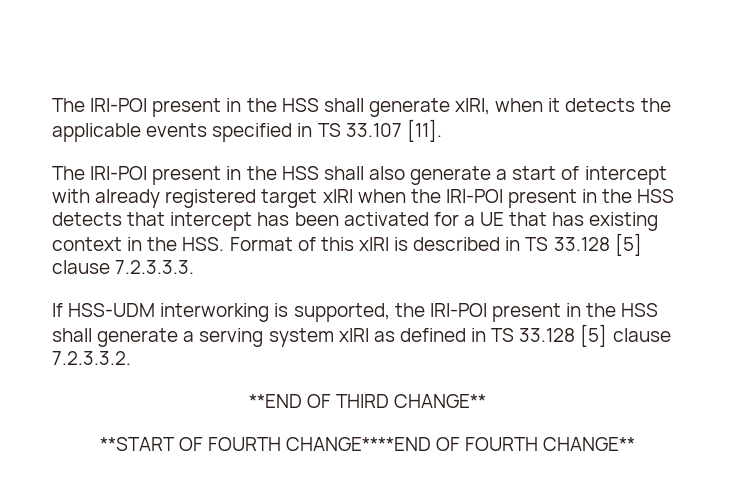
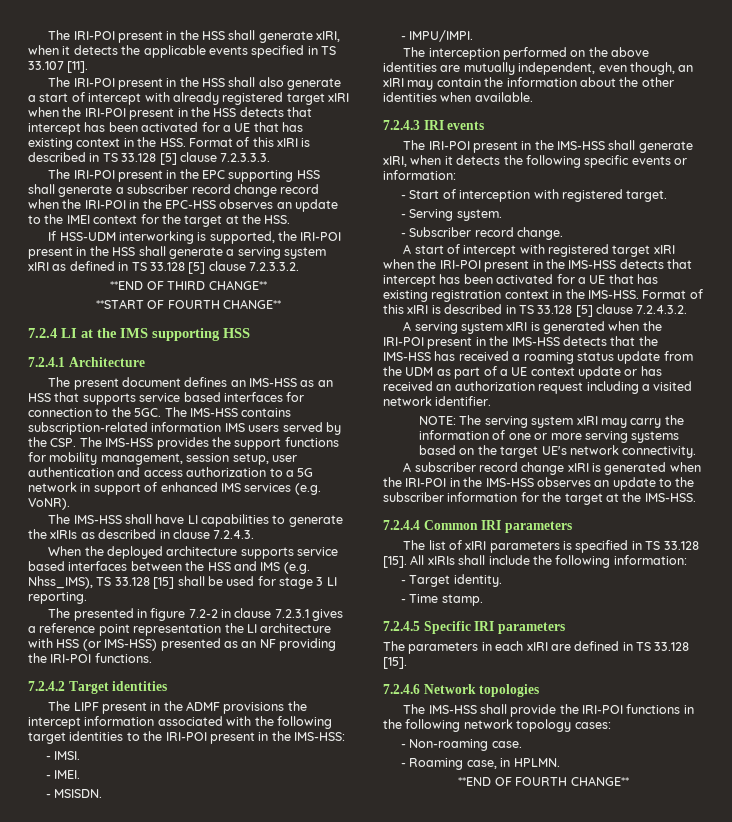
+ The IRI-POI present in the EPC supporting HSS shall generate a subscriber record change record when the IRI-POI in the EPC-HSS observes an update to the IMEI context for the target at the HSS.
- **START OF FOURTH CHANGE****END OF FOURTH CHANGE**
+ **START OF FOURTH CHANGE**
+ 7.2.4 LI at the IMS supporting HSS
+ 7.2.4.1 Architecture
+ The present document defines an IMS-HSS as an HSS that supports service based interfaces for connection to the 5GC. The IMS-HSS contains subscription-related information IMS users served by the CSP. The IMS-HSS provides the support functions for mobility management, session setup, user authentication and access authorization to a 5G network in support of enhanced IMS services (e.g. VoNR).
+ The IMS-HSS shall have LI capabilities to generate the xIRIs as described in clause 7.2.4.3.
+ When the deployed architecture supports service based interfaces between the HSS and IMS (e.g. Nhss_IMS), TS 33.128 [15] shall be used for stage 3 LI reporting.
+ The presented in figure 7.2-2 in clause 7.2.3.1 gives a reference point representation the LI architecture with HSS (or IMS-HSS) presented as an NF providing the IRI-POI functions.
+ 7.2.4.2 Target identities
+ The LIPF present in the ADMF provisions the intercept information associated with the following target identities to the IRI-POI present in the IMS-HSS:
+ - IMSI.
+ - IMEI.
+ - MSISDN.
+ - IMPU/IMPI.
+ The interception performed on the above identities are mutually independent, even though, an xIRI may contain the information about the other identities when available.
+ 7.2.4.3 IRI events
+ The IRI-POI present in the IMS-HSS shall generate xIRI, when it detects the following specific events or information:
+ - Start of interception with registered target.
+ - Serving system.
+ - Subscriber record change.
+ A start of intercept with registered target xIRI when the IRI-POI present in the IMS-HSS detects that intercept has been activated for a UE that has existing registration context in the IMS-HSS. Format of this xIRI is described in TS 33.128 [5] clause 7.2.4.3.2.
+ A serving system xIRI is generated when the IRI-POI present in the IMS-HSS detects that the IMS-HSS has received a roaming status update from the UDM as part of a UE context update or has received an authorization request including a visited network identifier.
+ NOTE: The serving system xIRI may carry the information of one or more serving systems based on the target UE's network connectivity.
+ A subscriber record change xIRI is generated when the IRI-POI in the IMS-HSS observes an update to the subscriber information for the target at the IMS-HSS.
+ 7.2.4.4 Common IRI parameters
+ The list of xIRI parameters is specified in TS 33.128 [15]. All xIRIs shall include the following information:
+ - Target identity.
+ - Time stamp.
+ 7.2.4.5 Specific IRI parameters
+ The parameters in each xIRI are defined in TS 33.128 [15].
+ 7.2.4.6 Network topologies
+ The IMS-HSS shall provide the IRI-POI functions in the following network topology cases:
+ - Non-roaming case.
+ - Roaming case, in HPLMN.
+ **END OF FOURTH CHANGE**

